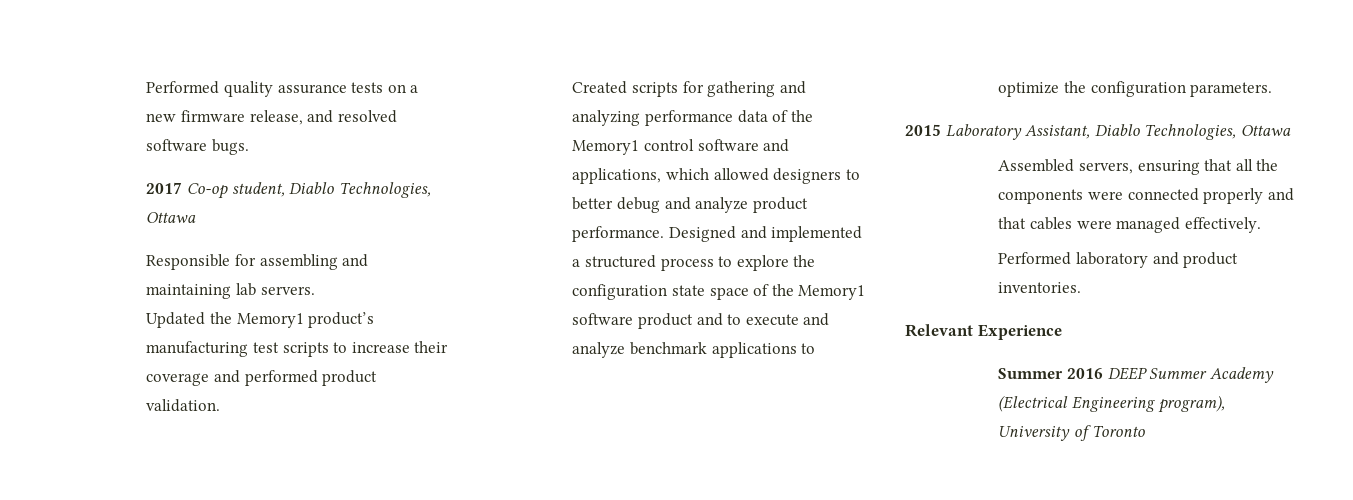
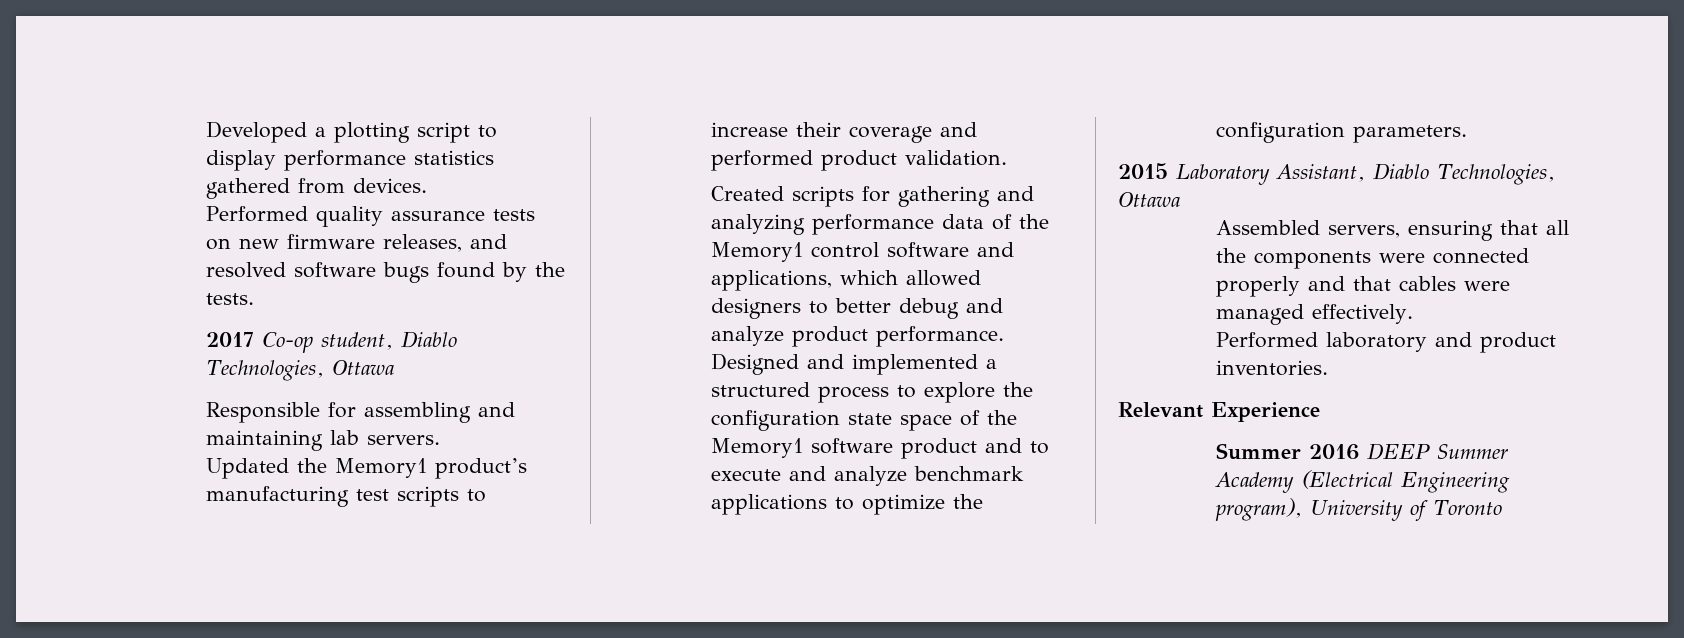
+ Developed a plotting script to display performance statistics gathered from devices.
- Performed quality assurance tests on a new firmware release, and resolved software bugs.
+ Performed quality assurance tests on new firmware releases, and resolved software bugs found by the tests.

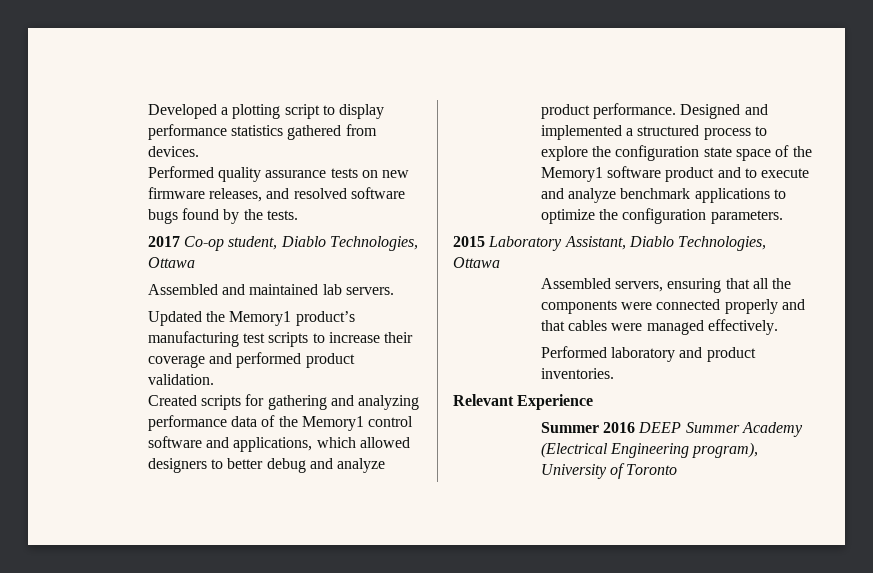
- Responsible for assembling and maintaining lab servers.
+ Assembled and maintained lab servers.

